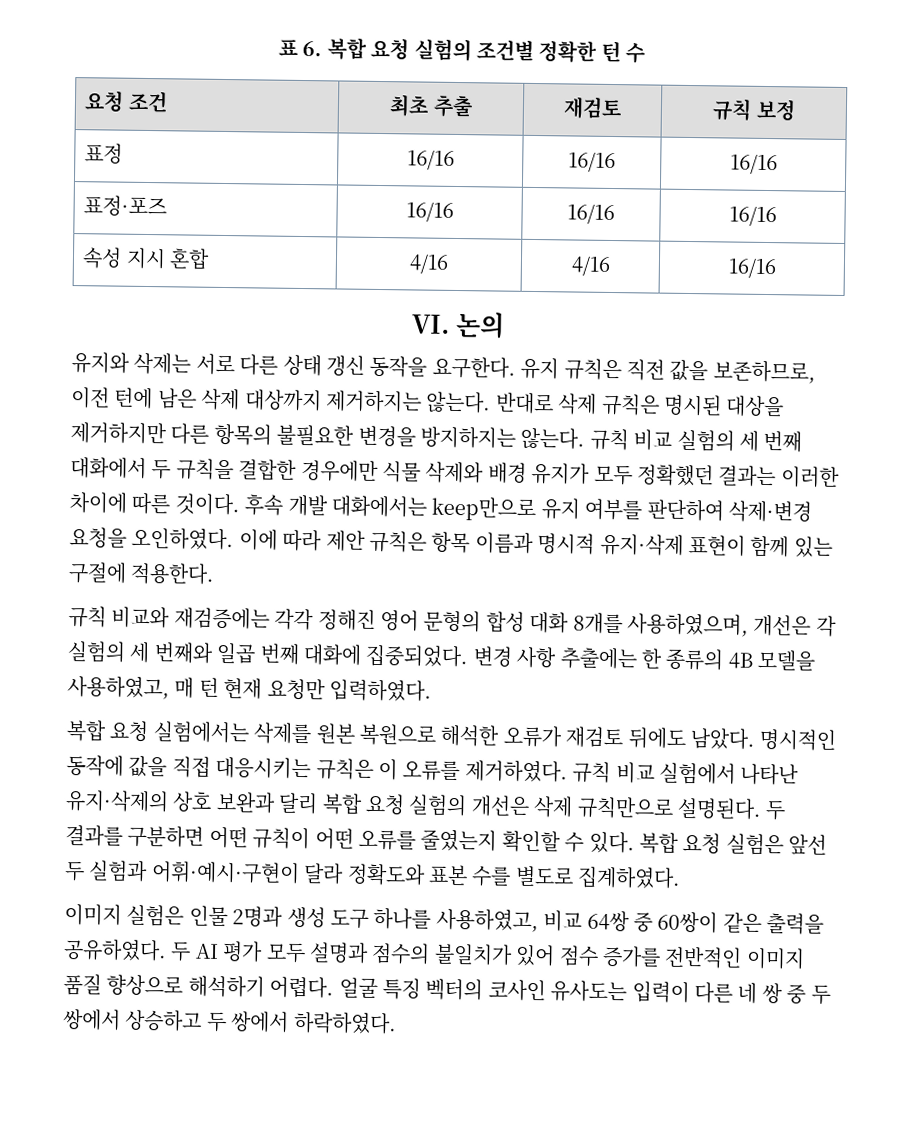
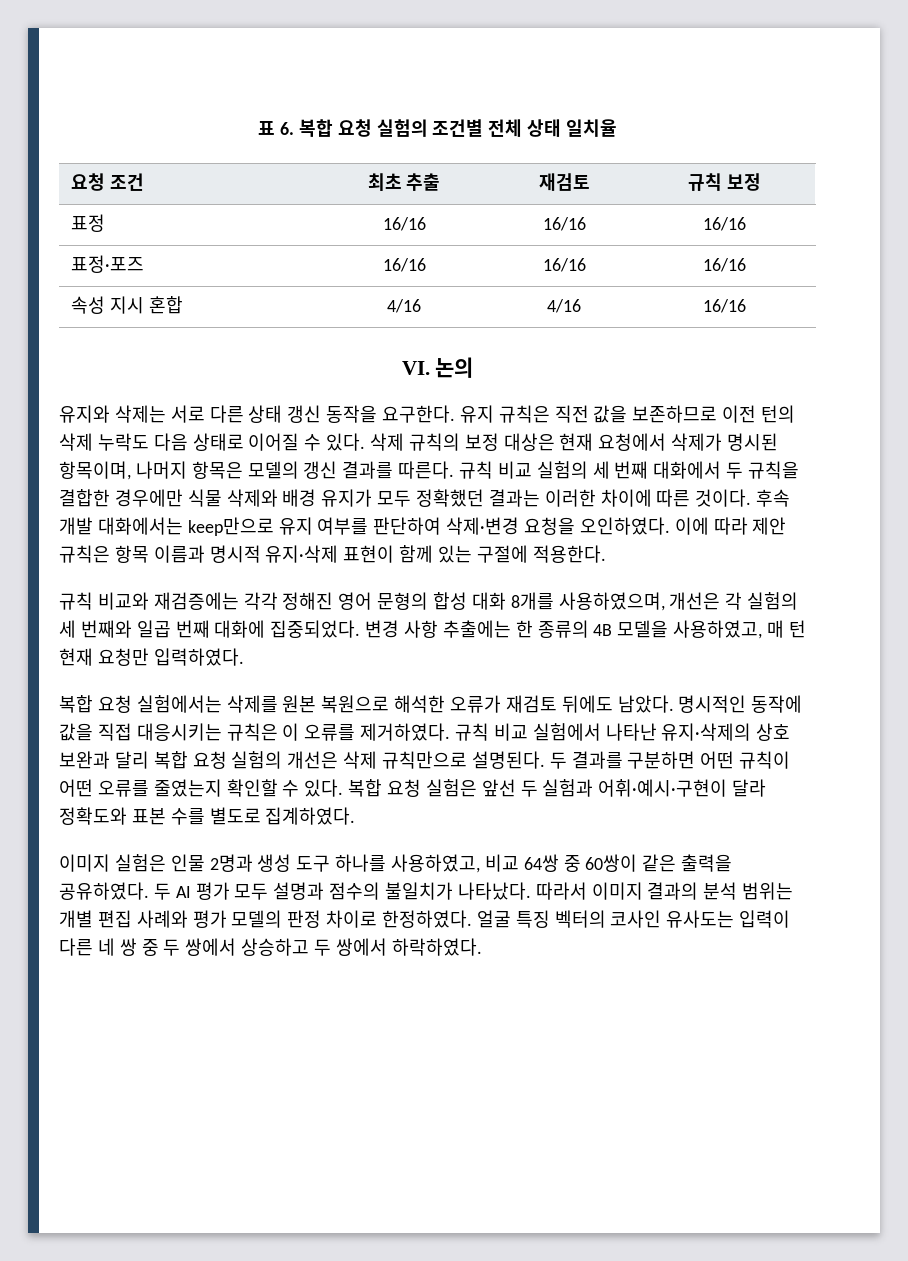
- 표 6. 복합 요청 실험의 조건별 정확한 턴 수
+ 표 6. 복합 요청 실험의 조건별 전체 상태 일치율
- 유지 규칙은 직전 값을 보존하므로, 이전 턴에 남은 삭제 대상까지 제거하지는 않는다. 반대로 삭제 규칙은 명시된 대상을 제거하지만 다른 항목의 불필요한 변경을 방지하지는 않는다.
+ 유지 규칙은 직전 값을 보존하므로 이전 턴의 삭제 누락도 다음 상태로 이어질 수 있다. 삭제 규칙의 보정 대상은 현재 요청에서 삭제가 명시된 항목이며, 나머지 항목은 모델의 갱신 결과를 따른다.
- 두 AI 평가 모두 설명과 점수의 불일치가 있어 점수 증가를 전반적인 이미지 품질 향상으로 해석하기 어렵다.
+ 두 AI 평가 모두 설명과 점수의 불일치가 나타났다. 따라서 이미지 결과의 분석 범위는 개별 편집 사례와 평가 모델의 판정 차이로 한정하였다.

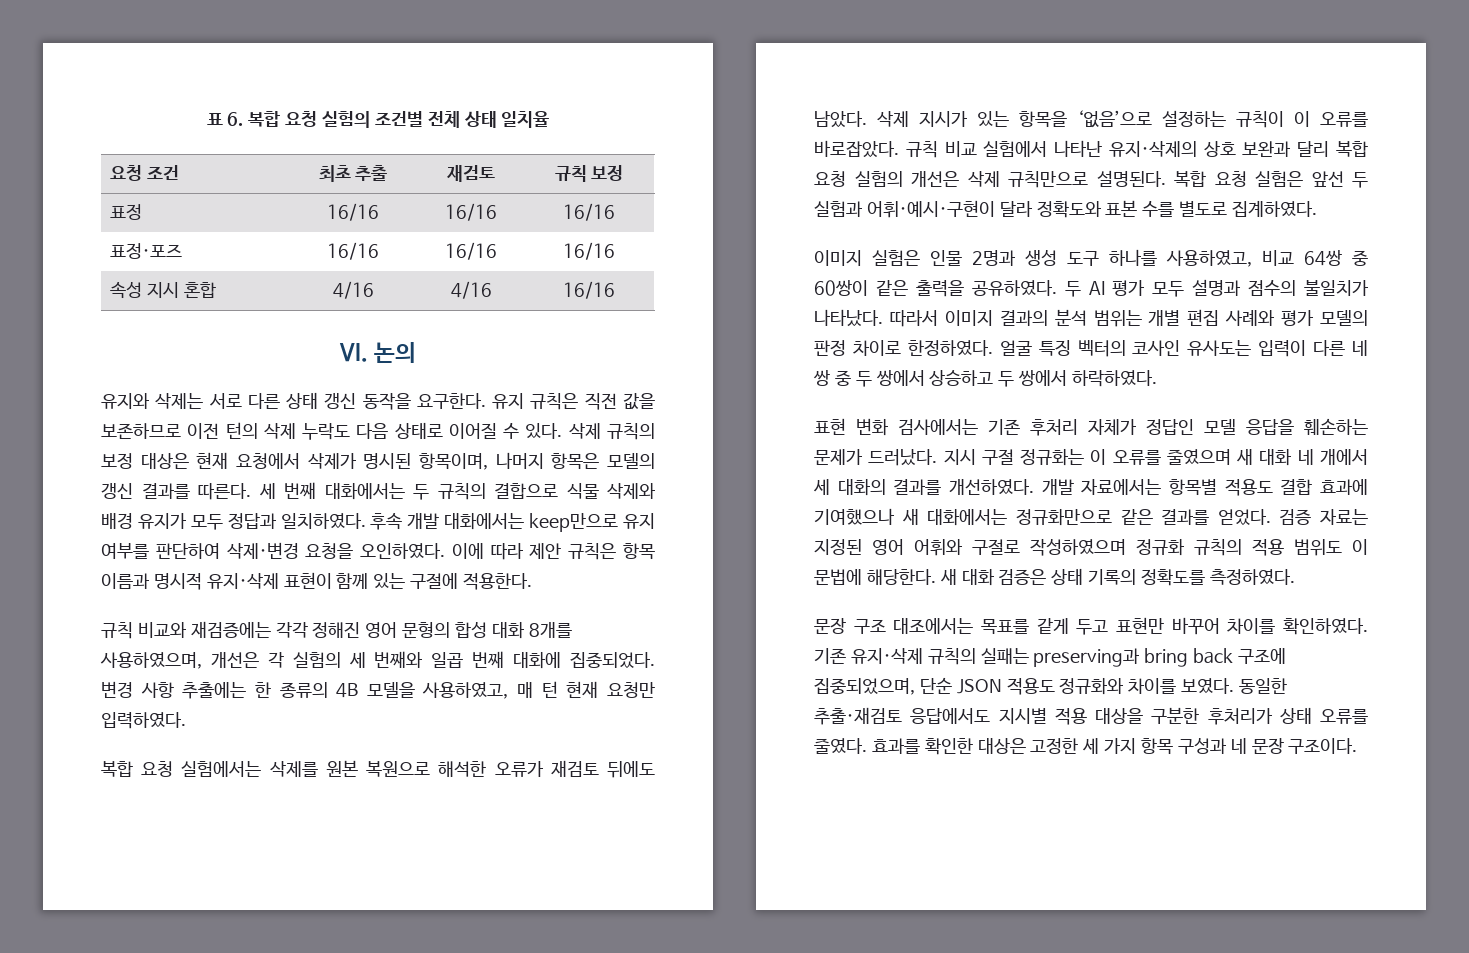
- 규칙 비교 실험의 세 번째 대화에서 두 규칙을 결합한 경우에만 식물 삭제와 배경 유지가 모두 정확했던 결과는 이러한 차이에 따른 것이다.
+ 세 번째 대화에서는 두 규칙의 결합으로 식물 삭제와 배경 유지가 모두 정답과 일치하였다.
- 명시적인 동작에 값을 직접 대응시키는 규칙은 이 오류를 제거하였다.
+ 삭제 지시가 있는 항목을 ‘없음’으로 설정하는 규칙이 이 오류를 바로잡았다.
- 두 결과를 구분하면 어떤 규칙이 어떤 오류를 줄였는지 확인할 수 있다.
+ 표현 변화 검사에서는 기존 후처리 자체가 정답인 모델 응답을 훼손하는 문제가 드러났다. 지시 구절 정규화는 이 오류를 줄였으며 새 대화 네 개에서 세 대화의 결과를 개선하였다. 개발 자료에서는 항목별 적용도 결합 효과에 기여했으나 새 대화에서는 정규화만으로 같은 결과를 얻었다. 검증 자료는 지정된 영어 어휘와 구절로 작성하였으며 정규화 규칙의 적용 범위도 이 문법에 해당한다. 새 대화 검증은 상태 기록의 정확도를 측정하였다.
+ 문장 구조 대조에서는 목표를 같게 두고 표현만 바꾸어 차이를 확인하였다. 기존 유지·삭제 규칙의 실패는 preserving과 bring back 구조에 집중되었으며, 단순 JSON 적용도 정규화와 차이를 보였다. 동일한 추출·재검토 응답에서도 지시별 적용 대상을 구분한 후처리가 상태 오류를 줄였다. 효과를 확인한 대상은 고정한 세 가지 항목 구성과 네 문장 구조이다.

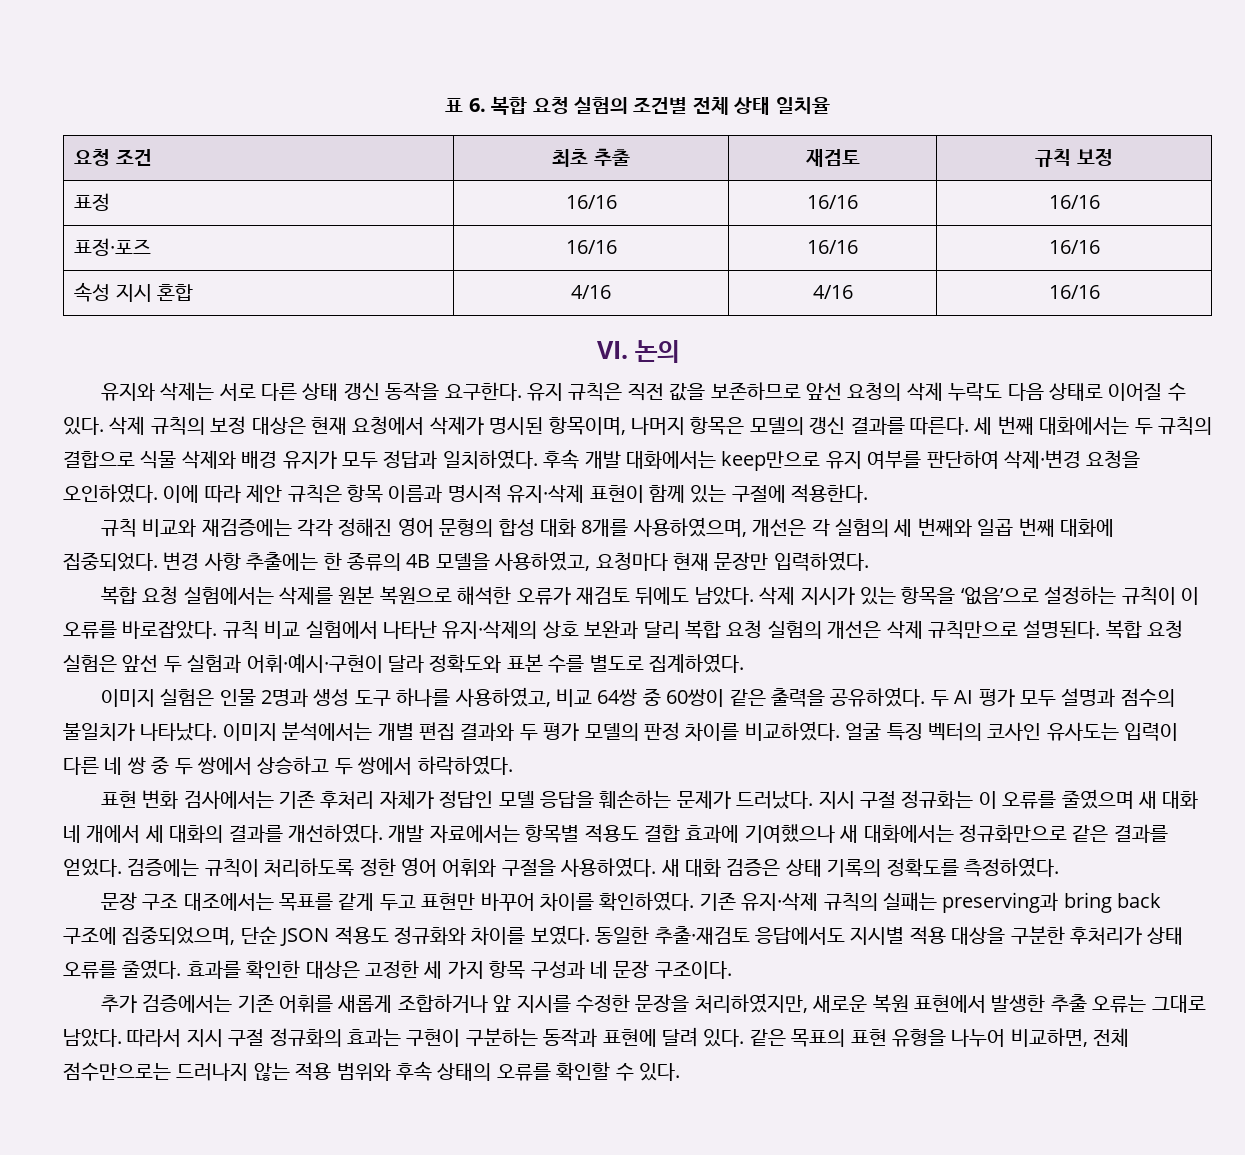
- 유지 규칙은 직전 값을 보존하므로 이전 턴의 삭제 누락도 다음 상태로 이어질 수 있다.
+ 유지 규칙은 직전 값을 보존하므로 앞선 요청의 삭제 누락도 다음 상태로 이어질 수 있다.
- 변경 사항 추출에는 한 종류의 4B 모델을 사용하였고, 매 턴 현재 요청만 입력하였다.
+ 변경 사항 추출에는 한 종류의 4B 모델을 사용하였고, 요청마다 현재 문장만 입력하였다.
- 따라서 이미지 결과의 분석 범위는 개별 편집 사례와 평가 모델의 판정 차이로 한정하였다.
+ 이미지 분석에서는 개별 편집 결과와 두 평가 모델의 판정 차이를 비교하였다.
- 검증 자료는 지정된 영어 어휘와 구절로 작성하였으며 정규화 규칙의 적용 범위도 이 문법에 해당한다.
+ 검증에는 규칙이 처리하도록 정한 영어 어휘와 구절을 사용하였다.
+ 추가 검증에서는 기존 어휘를 새롭게 조합하거나 앞 지시를 수정한 문장을 처리하였지만, 새로운 복원 표현에서 발생한 추출 오류는 그대로 남았다. 따라서 지시 구절 정규화의 효과는 구현이 구분하는 동작과 표현에 달려 있다. 같은 목표의 표현 유형을 나누어 비교하면, 전체 점수만으로는 드러나지 않는 적용 범위와 후속 상태의 오류를 확인할 수 있다.

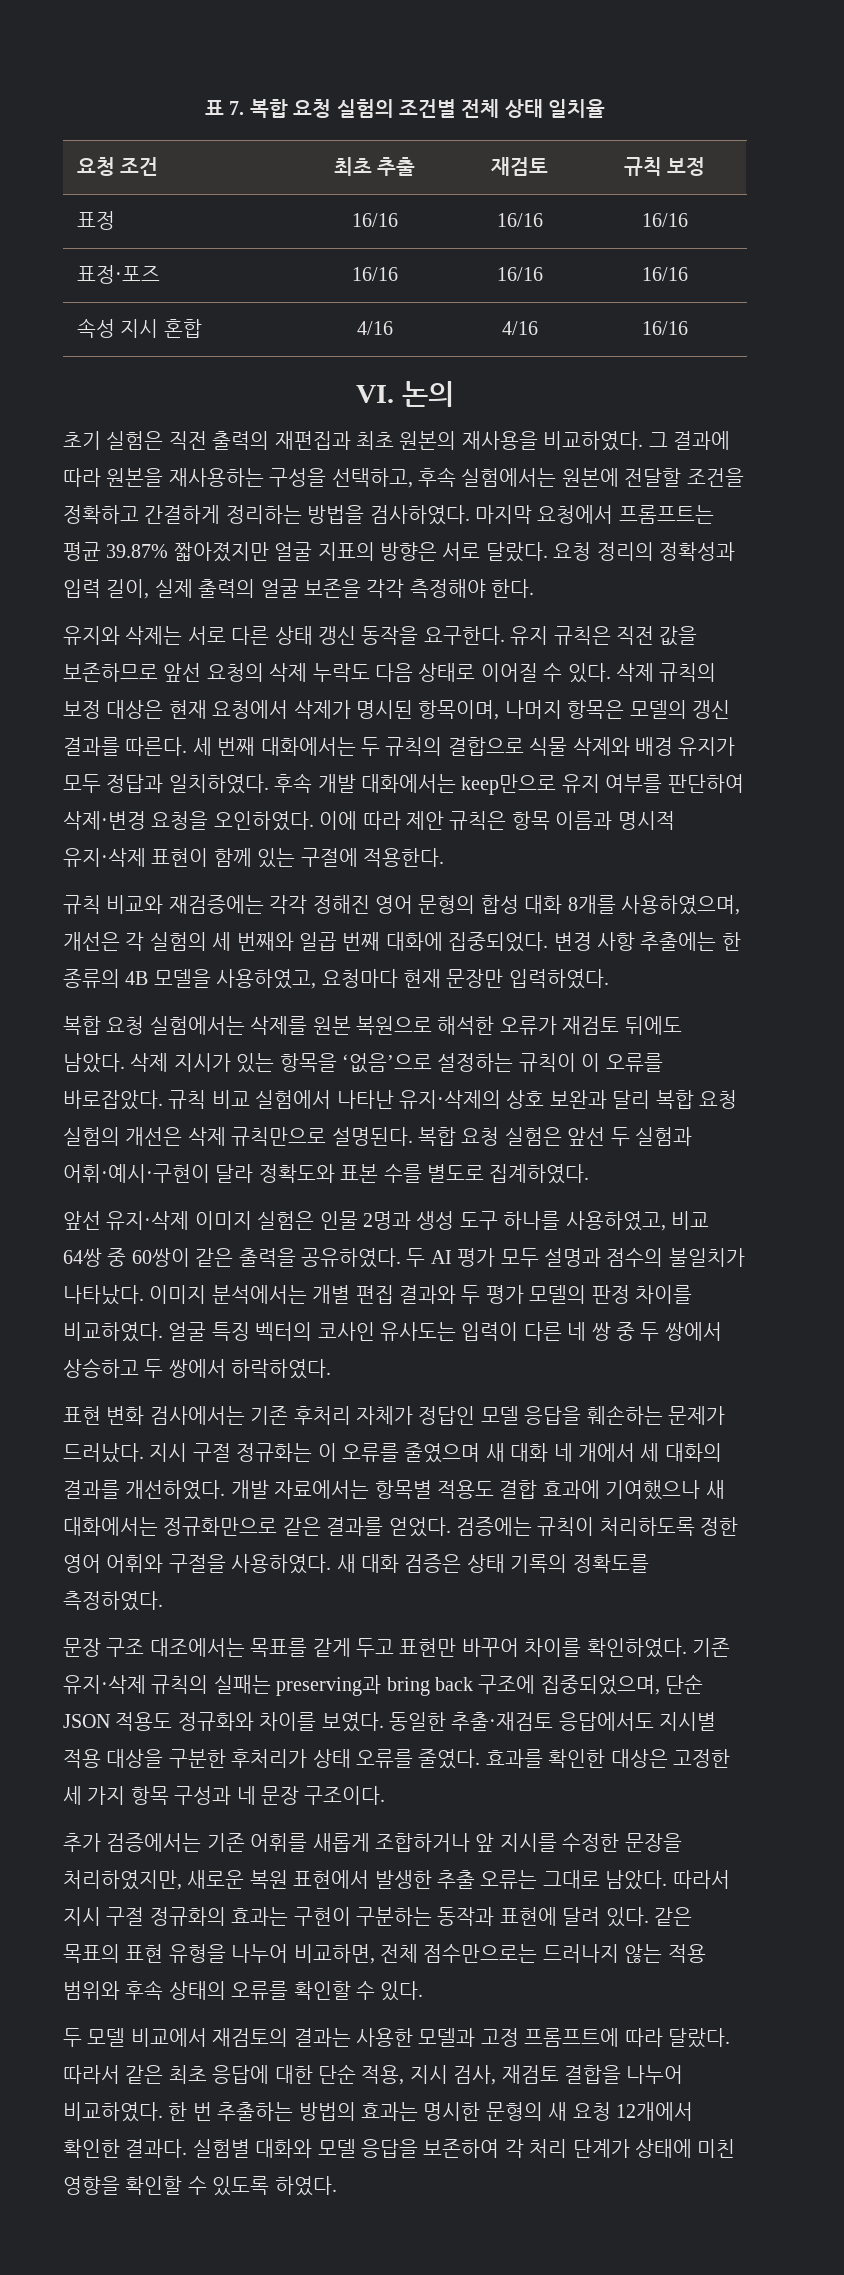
- 표 6. 복합 요청 실험의 조건별 전체 상태 일치율
+ 표 7. 복합 요청 실험의 조건별 전체 상태 일치율
+ 초기 실험은 직전 출력의 재편집과 최초 원본의 재사용을 비교하였다. 그 결과에 따라 원본을 재사용하는 구성을 선택하고, 후속 실험에서는 원본에 전달할 조건을 정확하고 간결하게 정리하는 방법을 검사하였다. 마지막 요청에서 프롬프트는 평균 39.87% 짧아졌지만 얼굴 지표의 방향은 서로 달랐다. 요청 정리의 정확성과 입력 길이, 실제 출력의 얼굴 보존을 각각 측정해야 한다.
- 이미지 실험은 인물 2명과 생성 도구 하나를 사용하였고, 비교 64쌍 중 60쌍이 같은 출력을 공유하였다.
+ 앞선 유지·삭제 이미지 실험은 인물 2명과 생성 도구 하나를 사용하였고, 비교 64쌍 중 60쌍이 같은 출력을 공유하였다.
+ 두 모델 비교에서 재검토의 결과는 사용한 모델과 고정 프롬프트에 따라 달랐다. 따라서 같은 최초 응답에 대한 단순 적용, 지시 검사, 재검토 결합을 나누어 비교하였다. 한 번 추출하는 방법의 효과는 명시한 문형의 새 요청 12개에서 확인한 결과다. 실험별 대화와 모델 응답을 보존하여 각 처리 단계가 상태에 미친 영향을 확인할 수 있도록 하였다.

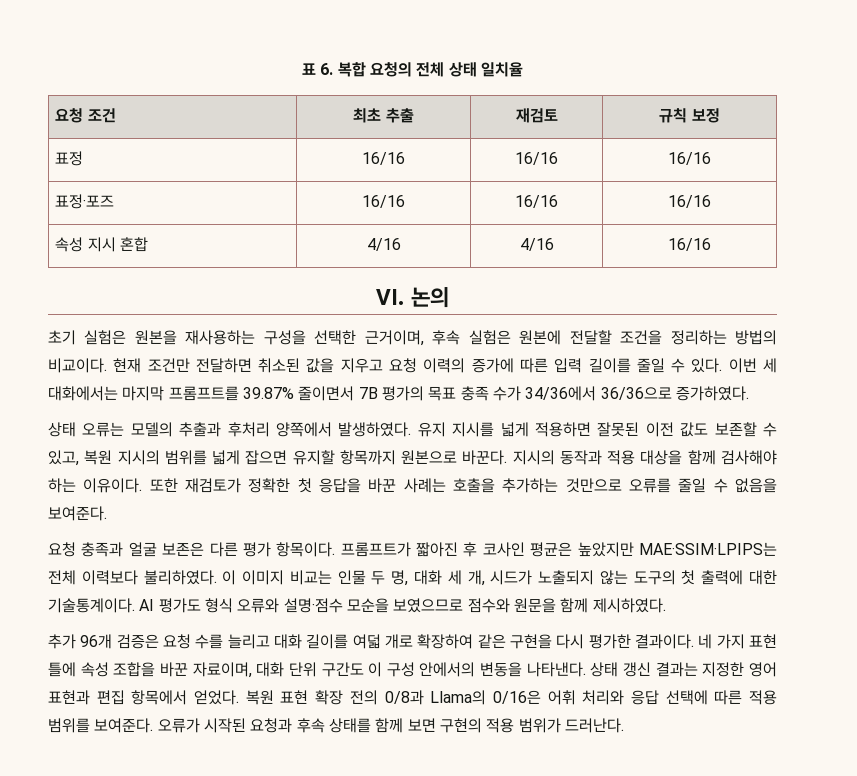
- 표 7. 복합 요청 실험의 조건별 전체 상태 일치율
+ 표 6. 복합 요청의 전체 상태 일치율
- 초기 실험은 직전 출력의 재편집과 최초 원본의 재사용을 비교하였다. 그 결과에 따라 원본을 재사용하는 구성을 선택하고, 후속 실험에서는 원본에 전달할 조건을 정확하고 간결하게 정리하는 방법을 검사하였다. 마지막 요청에서 프롬프트는 평균 39.87% 짧아졌지만 얼굴 지표의 방향은 서로 달랐다. 요청 정리의 정확성과 입력 길이, 실제 출력의 얼굴 보존을 각각 측정해야 한다.
- 유지와 삭제는 서로 다른 상태 갱신 동작을 요구한다. 유지 규칙은 직전 값을 보존하므로 앞선 요청의 삭제 누락도 다음 상태로 이어질 수 있다. 삭제 규칙의 보정 대상은 현재 요청에서 삭제가 명시된 항목이며, 나머지 항목은 모델의 갱신 결과를 따른다. 세 번째 대화에서는 두 규칙의 결합으로 식물 삭제와 배경 유지가 모두 정답과 일치하였다. 후속 개발 대화에서는 keep만으로 유지 여부를 판단하여 삭제·변경 요청을 오인하였다. 이에 따라 제안 규칙은 항목 이름과 명시적 유지·삭제 표현이 함께 있는 구절에 적용한다.
- 규칙 비교와 재검증에는 각각 정해진 영어 문형의 합성 대화 8개를 사용하였으며, 개선은 각 실험의 세 번째와 일곱 번째 대화에 집중되었다. 변경 사항 추출에는 한 종류의 4B 모델을 사용하였고, 요청마다 현재 문장만 입력하였다.
- 복합 요청 실험에서는 삭제를 원본 복원으로 해석한 오류가 재검토 뒤에도 남았다. 삭제 지시가 있는 항목을 ‘없음’으로 설정하는 규칙이 이 오류를 바로잡았다. 규칙 비교 실험에서 나타난 유지·삭제의 상호 보완과 달리 복합 요청 실험의 개선은 삭제 규칙만으로 설명된다. 복합 요청 실험은 앞선 두 실험과 어휘·예시·구현이 달라 정확도와 표본 수를 별도로 집계하였다.
- 앞선 유지·삭제 이미지 실험은 인물 2명과 생성 도구 하나를 사용하였고, 비교 64쌍 중 60쌍이 같은 출력을 공유하였다. 두 AI 평가 모두 설명과 점수의 불일치가 나타났다. 이미지 분석에서는 개별 편집 결과와 두 평가 모델의 판정 차이를 비교하였다. 얼굴 특징 벡터의 코사인 유사도는 입력이 다른 네 쌍 중 두 쌍에서 상승하고 두 쌍에서 하락하였다.
- 표현 변화 검사에서는 기존 후처리 자체가 정답인 모델 응답을 훼손하는 문제가 드러났다. 지시 구절 정규화는 이 오류를 줄였으며 새 대화 네 개에서 세 대화의 결과를 개선하였다. 개발 자료에서는 항목별 적용도 결합 효과에 기여했으나 새 대화에서는 정규화만으로 같은 결과를 얻었다. 검증에는 규칙이 처리하도록 정한 영어 어휘와 구절을 사용하였다. 새 대화 검증은 상태 기록의 정확도를 측정하였다.
- 문장 구조 대조에서는 목표를 같게 두고 표현만 바꾸어 차이를 확인하였다. 기존 유지·삭제 규칙의 실패는 preserving과 bring back 구조에 집중되었으며, 단순 JSON 적용도 정규화와 차이를 보였다. 동일한 추출·재검토 응답에서도 지시별 적용 대상을 구분한 후처리가 상태 오류를 줄였다. 효과를 확인한 대상은 고정한 세 가지 항목 구성과 네 문장 구조이다.
- 추가 검증에서는 기존 어휘를 새롭게 조합하거나 앞 지시를 수정한 문장을 처리하였지만, 새로운 복원 표현에서 발생한 추출 오류는 그대로 남았다. 따라서 지시 구절 정규화의 효과는 구현이 구분하는 동작과 표현에 달려 있다. 같은 목표의 표현 유형을 나누어 비교하면, 전체 점수만으로는 드러나지 않는 적용 범위와 후속 상태의 오류를 확인할 수 있다.
- 두 모델 비교에서 재검토의 결과는 사용한 모델과 고정 프롬프트에 따라 달랐다. 따라서 같은 최초 응답에 대한 단순 적용, 지시 검사, 재검토 결합을 나누어 비교하였다. 한 번 추출하는 방법의 효과는 명시한 문형의 새 요청 12개에서 확인한 결과다. 실험별 대화와 모델 응답을 보존하여 각 처리 단계가 상태에 미친 영향을 확인할 수 있도록 하였다.
+ 초기 실험은 원본을 재사용하는 구성을 선택한 근거이며, 후속 실험은 원본에 전달할 조건을 정리하는 방법의 비교이다. 현재 조건만 전달하면 취소된 값을 지우고 요청 이력의 증가에 따른 입력 길이를 줄일 수 있다. 이번 세 대화에서는 마지막 프롬프트를 39.87% 줄이면서 7B 평가의 목표 충족 수가 34/36에서 36/36으로 증가하였다.
+ 상태 오류는 모델의 추출과 후처리 양쪽에서 발생하였다. 유지 지시를 넓게 적용하면 잘못된 이전 값도 보존할 수 있고, 복원 지시의 범위를 넓게 잡으면 유지할 항목까지 원본으로 바꾼다. 지시의 동작과 적용 대상을 함께 검사해야 하는 이유이다. 또한 재검토가 정확한 첫 응답을 바꾼 사례는 호출을 추가하는 것만으로 오류를 줄일 수 없음을 보여준다.
+ 요청 충족과 얼굴 보존은 다른 평가 항목이다. 프롬프트가 짧아진 후 코사인 평균은 높았지만 MAE·SSIM·LPIPS는 전체 이력보다 불리하였다. 이 이미지 비교는 인물 두 명, 대화 세 개, 시드가 노출되지 않는 도구의 첫 출력에 대한 기술통계이다. AI 평가도 형식 오류와 설명·점수 모순을 보였으므로 점수와 원문을 함께 제시하였다.
+ 추가 96개 검증은 요청 수를 늘리고 대화 길이를 여덟 개로 확장하여 같은 구현을 다시 평가한 결과이다. 네 가지 표현 틀에 속성 조합을 바꾼 자료이며, 대화 단위 구간도 이 구성 안에서의 변동을 나타낸다. 상태 갱신 결과는 지정한 영어 표현과 편집 항목에서 얻었다. 복원 표현 확장 전의 0/8과 Llama의 0/16은 어휘 처리와 응답 선택에 따른 적용 범위를 보여준다. 오류가 시작된 요청과 후속 상태를 함께 보면 구현의 적용 범위가 드러난다.

